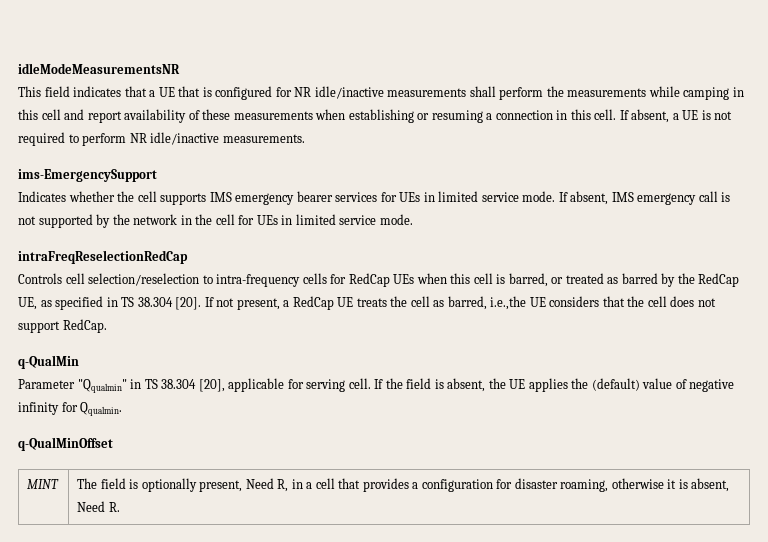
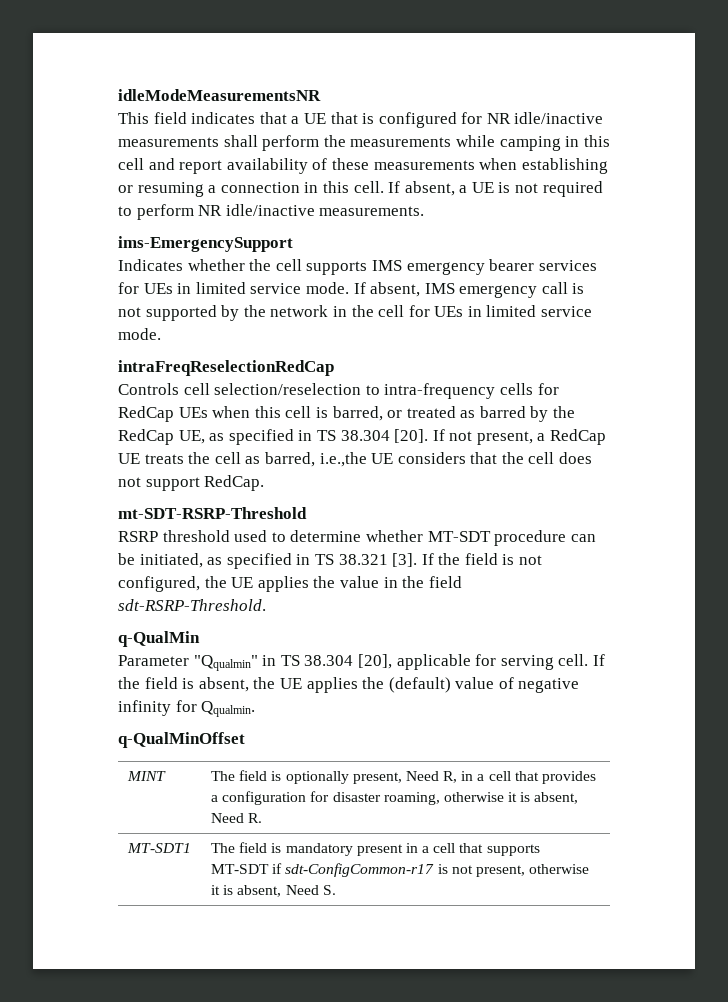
+ mt-SDT-RSRP-Threshold
+ RSRP threshold used to determine whether MT-SDT procedure can be initiated, as specified in TS 38.321 [3]. If the field is not configured, the UE applies the value in the field sdt-RSRP-Threshold.
+ MT-SDT1 | The field is mandatory present in a cell that supports MT-SDT if sdt-ConfigCommon-r17 is not present, otherwise it is absent, Need S.

